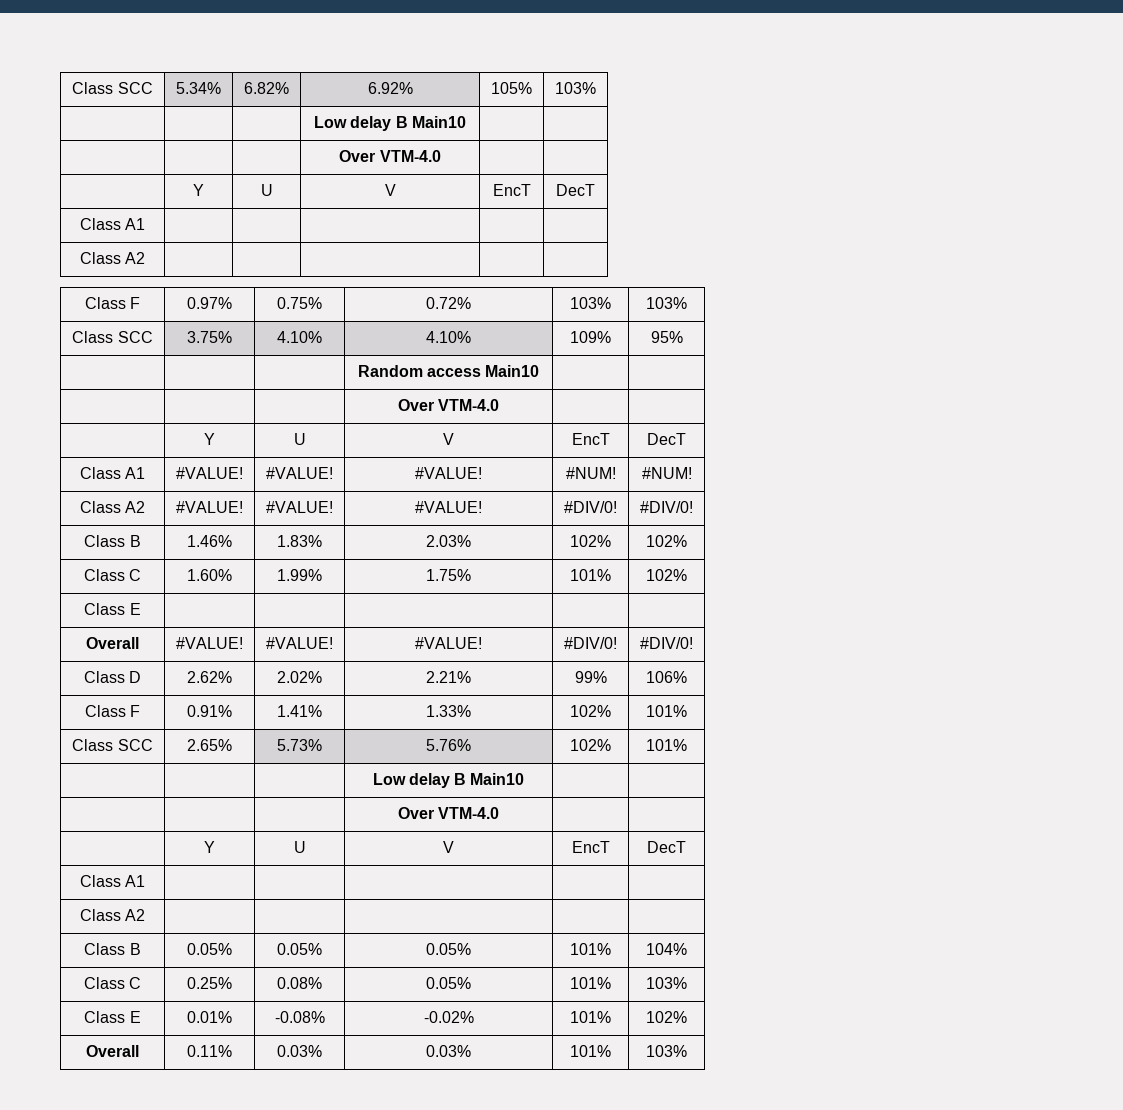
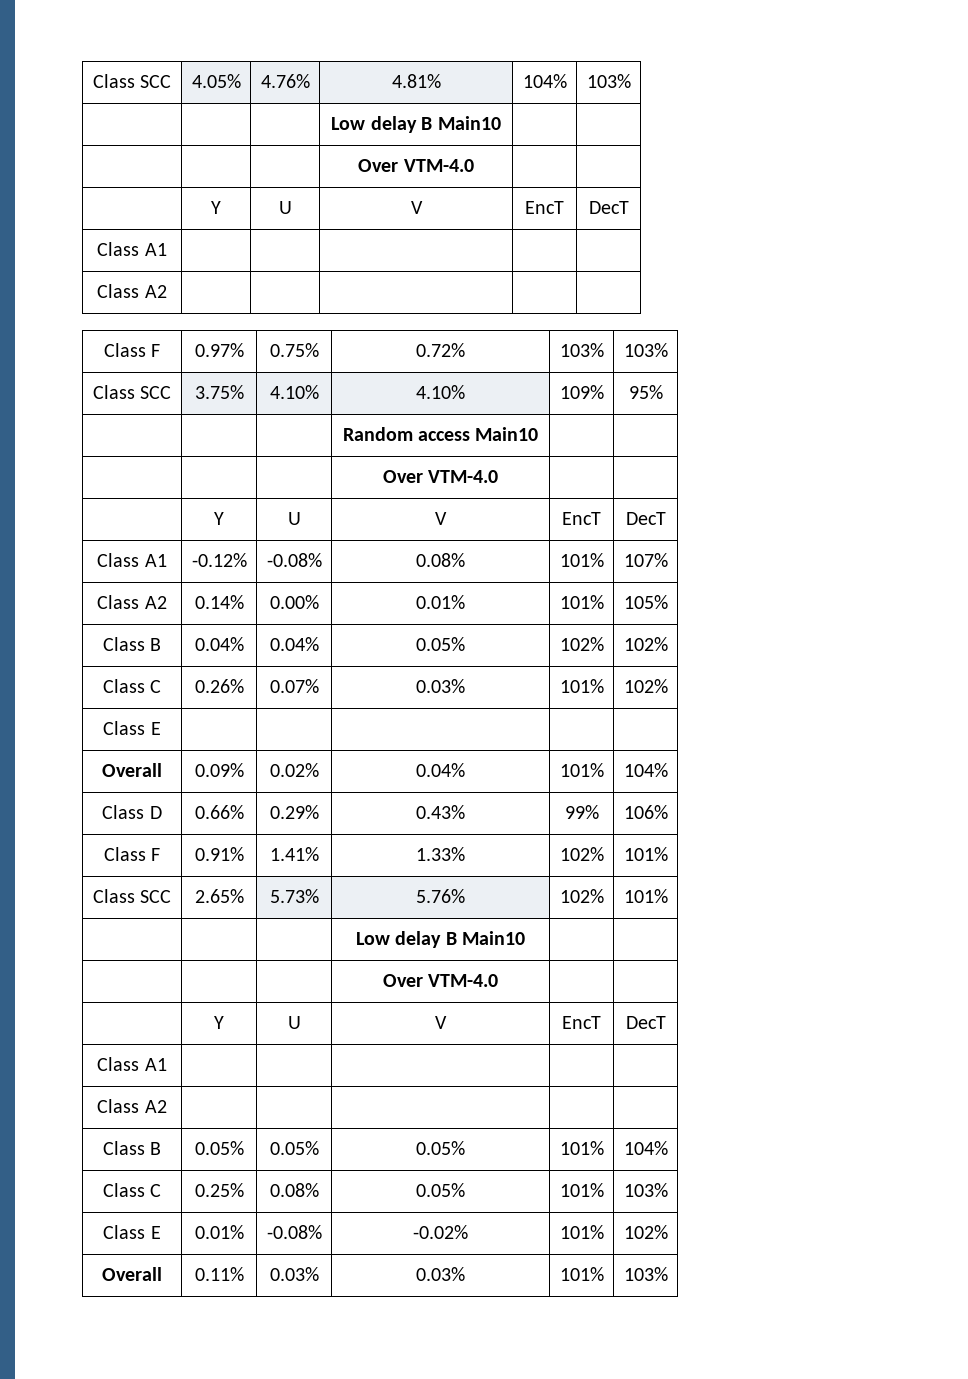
- Class SCC | 5.34% | 6.82% | 6.92% | 105% | 103%
+ Class SCC | 4.05% | 4.76% | 4.81% | 104% | 103%
- Class A1 | #VALUE! | #VALUE! | #VALUE! | #NUM! | #NUM!
- Class A2 | #VALUE! | #VALUE! | #VALUE! | #DIV/0! | #DIV/0!
- Class B | 1.46% | 1.83% | 2.03% | 102% | 102%
+ Class A1 | -0.12% | -0.08% | 0.08% | 101% | 107%
+ Class A2 | 0.14% | 0.00% | 0.01% | 101% | 105%
+ Class B | 0.04% | 0.04% | 0.05% | 102% | 102%
- Class C | 1.60% | 1.99% | 1.75% | 101% | 102%
+ Class C | 0.26% | 0.07% | 0.03% | 101% | 102%
- Overall | #VALUE! | #VALUE! | #VALUE! | #DIV/0! | #DIV/0!
+ Overall | 0.09% | 0.02% | 0.04% | 101% | 104%
- Class D | 2.62% | 2.02% | 2.21% | 99% | 106%
+ Class D | 0.66% | 0.29% | 0.43% | 99% | 106%

